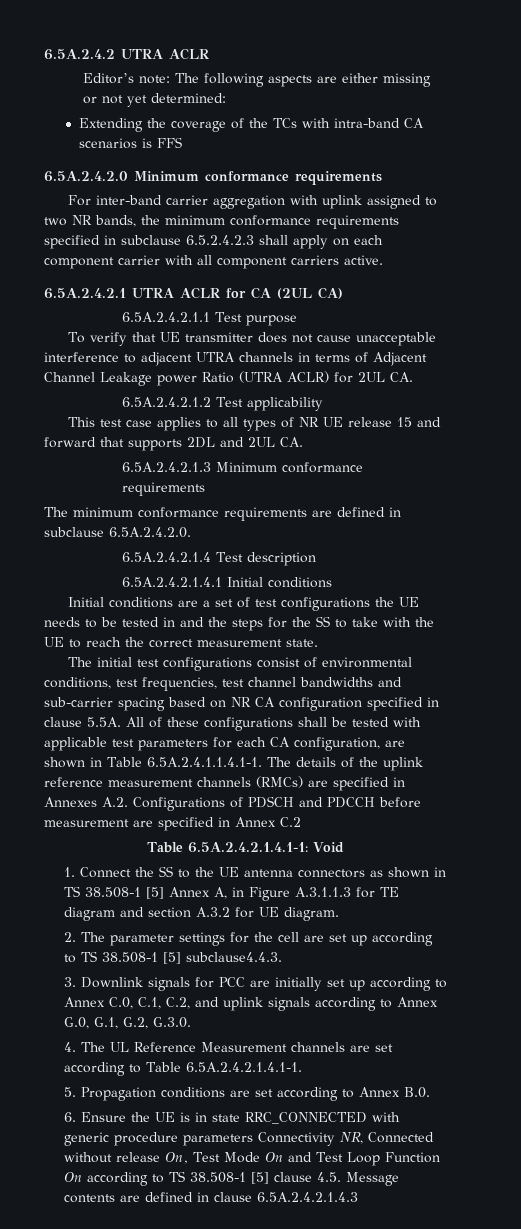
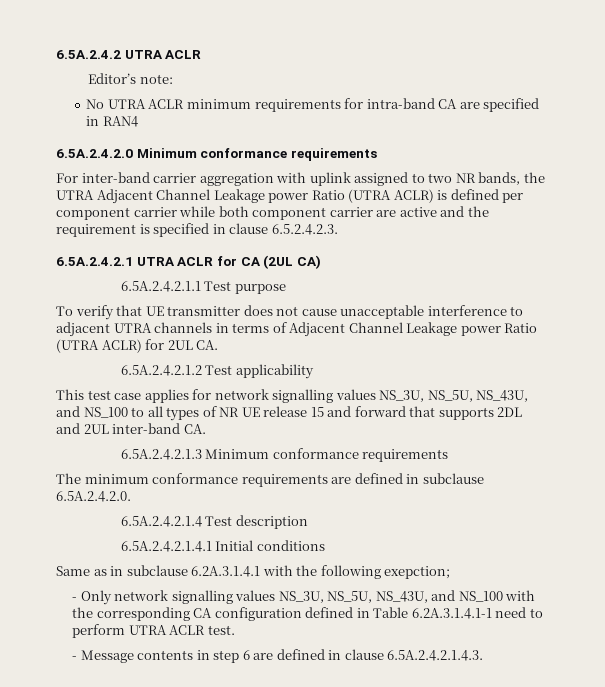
- Editor’s note: The following aspects are either missing or not yet determined:
- Extending the coverage of the TCs with intra-band CA scenarios is FFS
+ Editor’s note:
+ No UTRA ACLR minimum requirements for intra-band CA are specified in RAN4
- For inter-band carrier aggregation with uplink assigned to two NR bands, the minimum conformance requirements specified in subclause 6.5.2.4.2.3 shall apply on each component carrier with all component carriers active.
+ For inter-band carrier aggregation with uplink assigned to two NR bands, the UTRA Adjacent Channel Leakage power Ratio (UTRA ACLR) is defined per component carrier while both component carrier are active and the requirement is specified in clause 6.5.2.4.2.3.
- This test case applies to all types of NR UE release 15 and forward that supports 2DL and 2UL CA.
+ This test case applies for network signalling values NS_3U, NS_5U, NS_43U, and NS_100 to all types of NR UE release 15 and forward that supports 2DL and 2UL inter-band CA.
- Initial conditions are a set of test configurations the UE needs to be tested in and the steps for the SS to take with the UE to reach the correct measurement state.
- The initial test configurations consist of environmental conditions, test frequencies, test channel bandwidths and sub-carrier spacing based on NR CA configuration specified in clause 5.5A. All of these configurations shall be tested with applicable test parameters for each CA configuration, are shown in Table 6.5A.2.4.1.1.4.1-1. The details of the uplink reference measurement channels (RMCs) are specified in Annexes A.2. Configurations of PDSCH and PDCCH before measurement are specified in Annex C.2
- Table 6.5A.2.4.2.1.4.1-1: Void
- 1. Connect the SS to the UE antenna connectors as shown in TS 38.508-1 [5] Annex A, in Figure A.3.1.1.3 for TE diagram and section A.3.2 for UE diagram.
- 2. The parameter settings for the cell are set up according to TS 38.508-1 [5] subclause4.4.3.
- 3. Downlink signals for PCC are initially set up according to Annex C.0, C.1, C.2, and uplink signals according to Annex G.0, G.1, G.2, G.3.0.
- 4. The UL Reference Measurement channels are set according to Table 6.5A.2.4.2.1.4.1-1.
- 5. Propagation conditions are set according to Annex B.0.
- 6. Ensure the UE is in state RRC_CONNECTED with generic procedure parameters Connectivity NR, Connected without release On, Test Mode On and Test Loop Function On according to TS 38.508-1 [5] clause 4.5. Message contents are defined in clause 6.5A.2.4.2.1.4.3
+ Same as in subclause 6.2A.3.1.4.1 with the following exepction;
+ - Only network signalling values NS_3U, NS_5U, NS_43U, and NS_100 with the corresponding CA configuration defined in Table 6.2A.3.1.4.1-1 need to perform UTRA ACLR test.
+ - Message contents in step 6 are defined in clause 6.5A.2.4.2.1.4.3.

